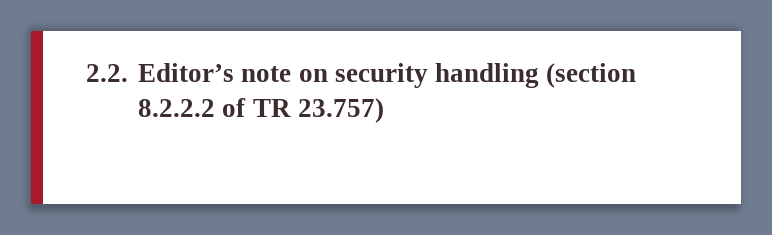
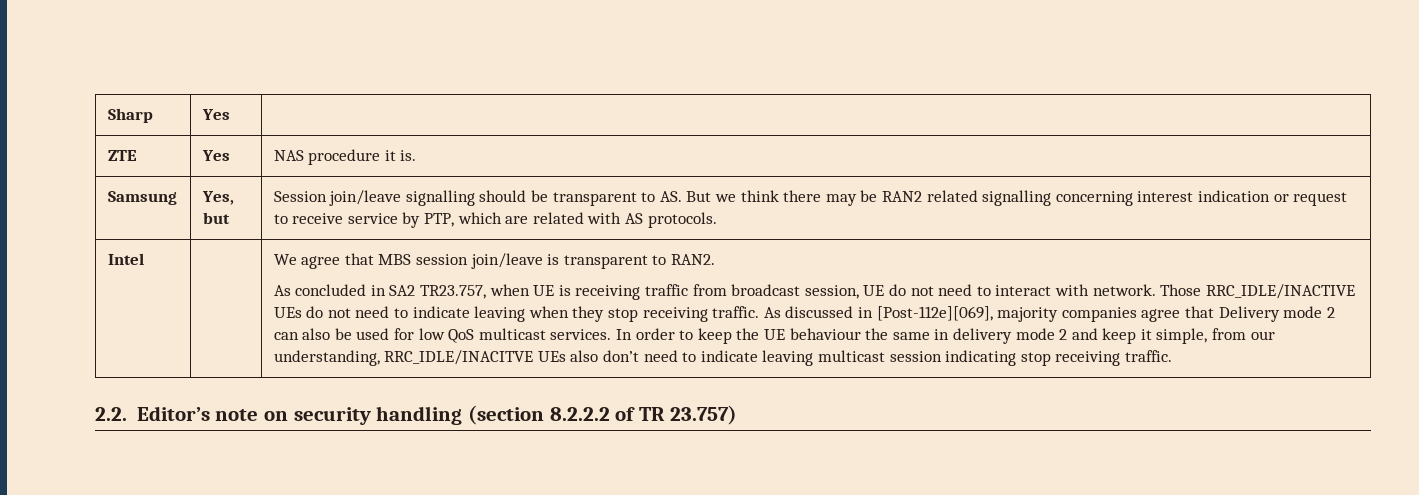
+ Sharp | Yes |
+ ZTE | Yes | NAS procedure it is.
+ Samsung | Yes, but | Session join/leave signalling should be transparent to AS. But we think there may be RAN2 related signalling concerning interest indication or request to receive service by PTP, which are related with AS protocols.
+ Intel | | We agree that MBS session join/leave is transparent to RAN2.
+ As concluded in SA2 TR23.757, when UE is receiving traffic from broadcast session, UE do not need to interact with network. Those RRC_IDLE/INACTIVE UEs do not need to indicate leaving when they stop receiving traffic. As discussed in [Post-112e][069], majority companies agree that Delivery mode 2 can also be used for low QoS multicast services. In order to keep the UE behaviour the same in delivery mode 2 and keep it simple, from our understanding, RRC_IDLE/INACITVE UEs also don’t need to indicate leaving multicast session indicating stop receiving traffic.

